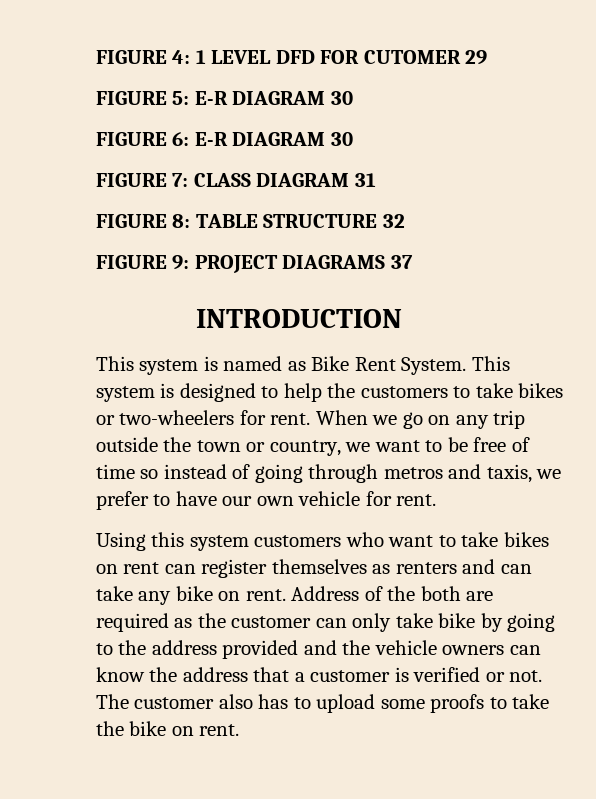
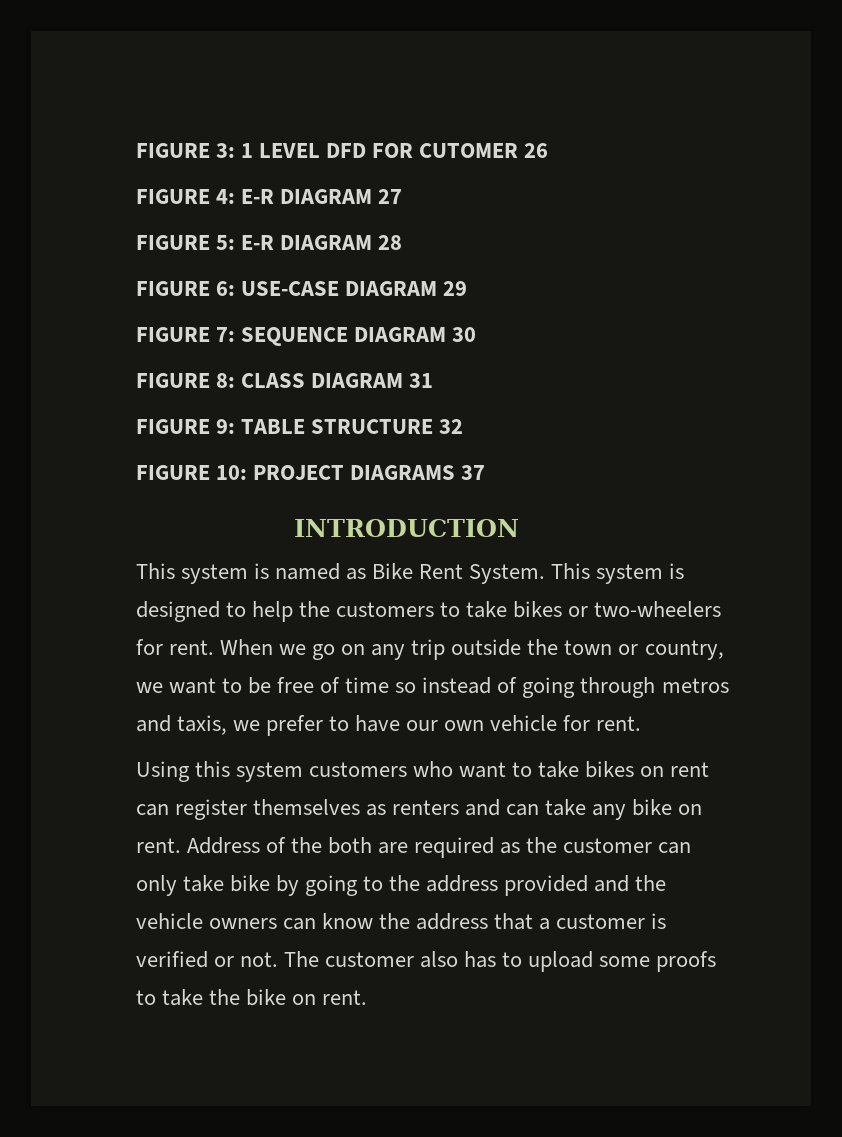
- FIGURE 4: 1 LEVEL DFD FOR CUTOMER 29
+ FIGURE 3: 1 LEVEL DFD FOR CUTOMER 26
+ FIGURE 4: E-R DIAGRAM 27
- FIGURE 5: E-R DIAGRAM 30
+ FIGURE 5: E-R DIAGRAM 28
- FIGURE 6: E-R DIAGRAM 30
- FIGURE 7: CLASS DIAGRAM 31
+ FIGURE 6: USE-CASE DIAGRAM 29
+ FIGURE 7: SEQUENCE DIAGRAM 30
+ FIGURE 8: CLASS DIAGRAM 31
- FIGURE 8: TABLE STRUCTURE 32
+ FIGURE 9: TABLE STRUCTURE 32
- FIGURE 9: PROJECT DIAGRAMS 37
+ FIGURE 10: PROJECT DIAGRAMS 37

